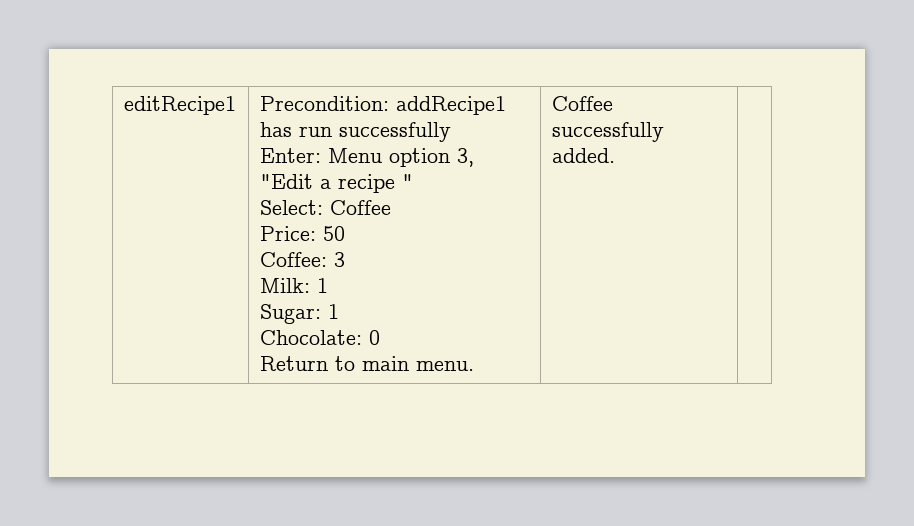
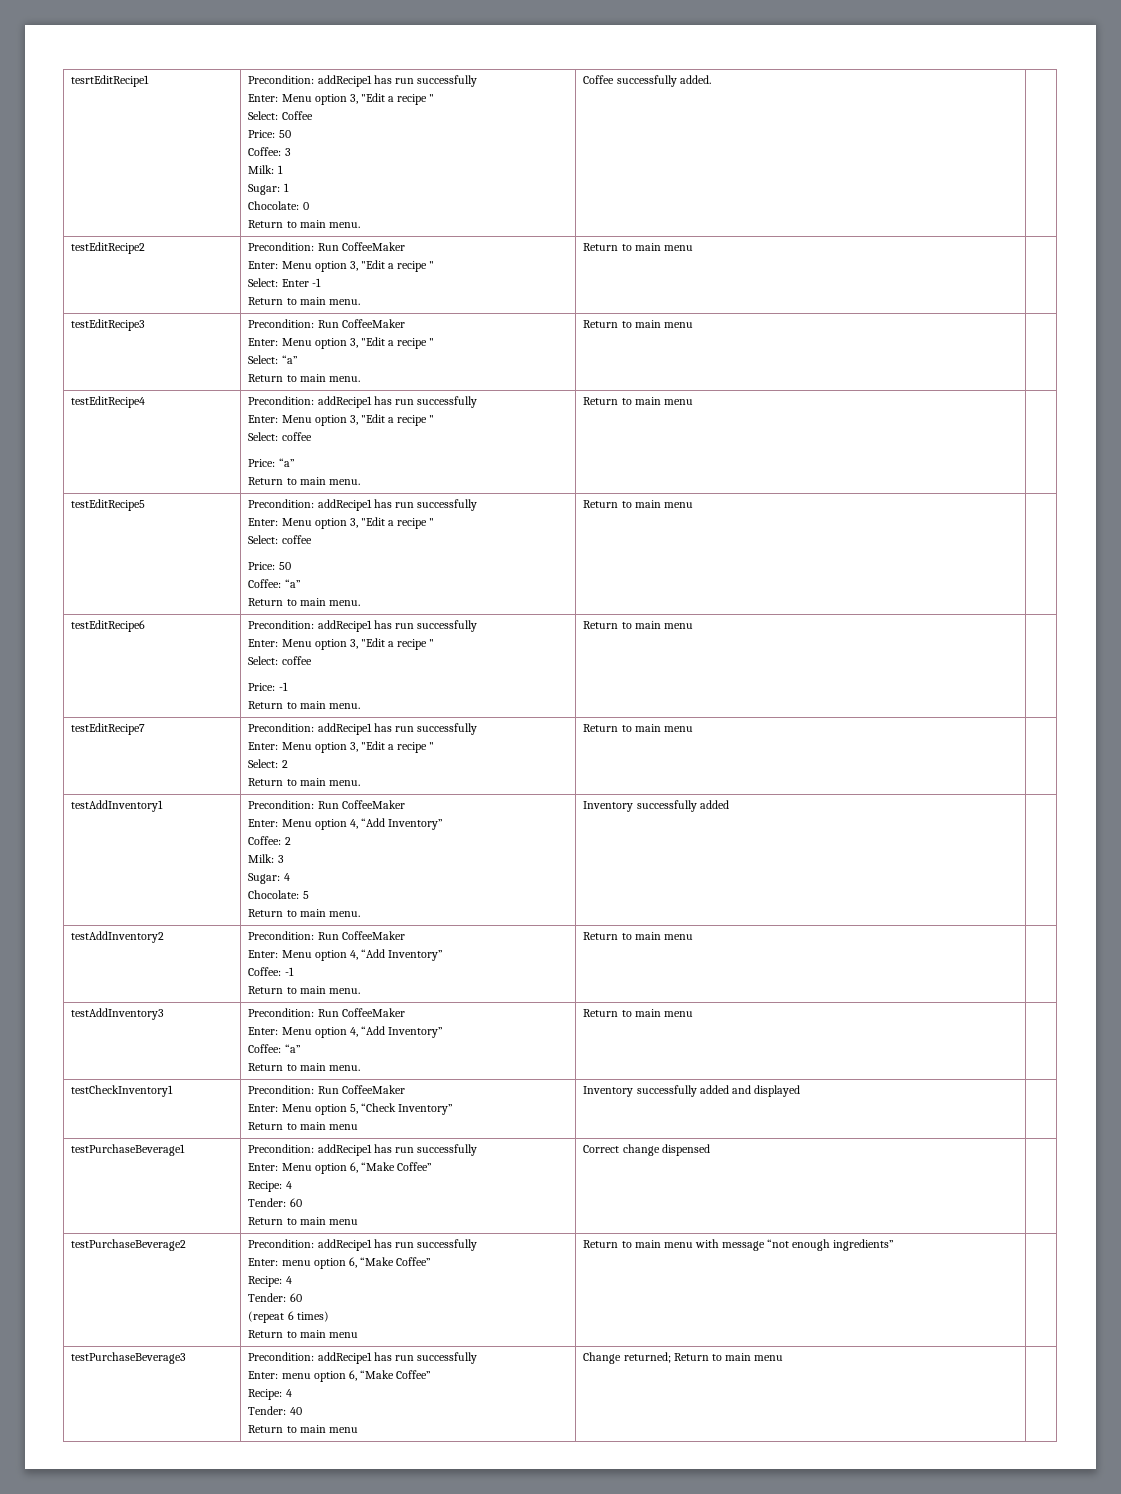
- editRecipe1 | Precondition: addRecipe1 has run successfully
+ tesrtEditRecipe1 | Precondition: addRecipe1 has run successfully
+ testEditRecipe2 | Precondition: Run CoffeeMaker
+ Enter: Menu option 3, "Edit a recipe "
+ Select: Enter -1
+ Return to main menu. | Return to main menu |
+ testEditRecipe3 | Precondition: Run CoffeeMaker
+ Enter: Menu option 3, "Edit a recipe "
+ Select: “a”
+ Return to main menu. | Return to main menu |
+ testEditRecipe4 | Precondition: addRecipe1 has run successfully
+ Enter: Menu option 3, "Edit a recipe "
+ Select: coffee
+ Price: “a”
+ Return to main menu. | Return to main menu |
+ testEditRecipe5 | Precondition: addRecipe1 has run successfully
+ Enter: Menu option 3, "Edit a recipe "
+ Select: coffee
+ Price: 50
+ Coffee: “a”
+ Return to main menu. | Return to main menu |
+ testEditRecipe6 | Precondition: addRecipe1 has run successfully
+ Enter: Menu option 3, "Edit a recipe "
+ Select: coffee
+ Price: -1
+ Return to main menu. | Return to main menu |
+ testEditRecipe7 | Precondition: addRecipe1 has run successfully
+ Enter: Menu option 3, "Edit a recipe "
+ Select: 2
+ Return to main menu. | Return to main menu |
+ testAddInventory1 | Precondition: Run CoffeeMaker
+ Enter: Menu option 4, “Add Inventory”
+ Coffee: 2
+ Milk: 3
+ Sugar: 4
+ Chocolate: 5
+ Return to main menu. | Inventory successfully added |
+ testAddInventory2 | Precondition: Run CoffeeMaker
+ Enter: Menu option 4, “Add Inventory”
+ Coffee: -1
+ Return to main menu. | Return to main menu |
+ testAddInventory3 | Precondition: Run CoffeeMaker
+ Enter: Menu option 4, “Add Inventory”
+ Coffee: “a”
+ Return to main menu. | Return to main menu |
+ testCheckInventory1 | Precondition: Run CoffeeMaker
+ Enter: Menu option 5, “Check Inventory”
+ Return to main menu | Inventory successfully added and displayed |
+ testPurchaseBeverage1 | Precondition: addRecipe1 has run successfully
+ Enter: Menu option 6, “Make Coffee”
+ Recipe: 4
+ Tender: 60
+ Return to main menu | Correct change dispensed |
+ testPurchaseBeverage2 | Precondition: addRecipe1 has run successfully
+ Enter: menu option 6, “Make Coffee”
+ Recipe: 4
+ Tender: 60
+ (repeat 6 times)
+ Return to main menu | Return to main menu with message “not enough ingredients” |
+ testPurchaseBeverage3 | Precondition: addRecipe1 has run successfully
+ Enter: menu option 6, “Make Coffee”
+ Recipe: 4
+ Tender: 40
+ Return to main menu | Change returned; Return to main menu |

